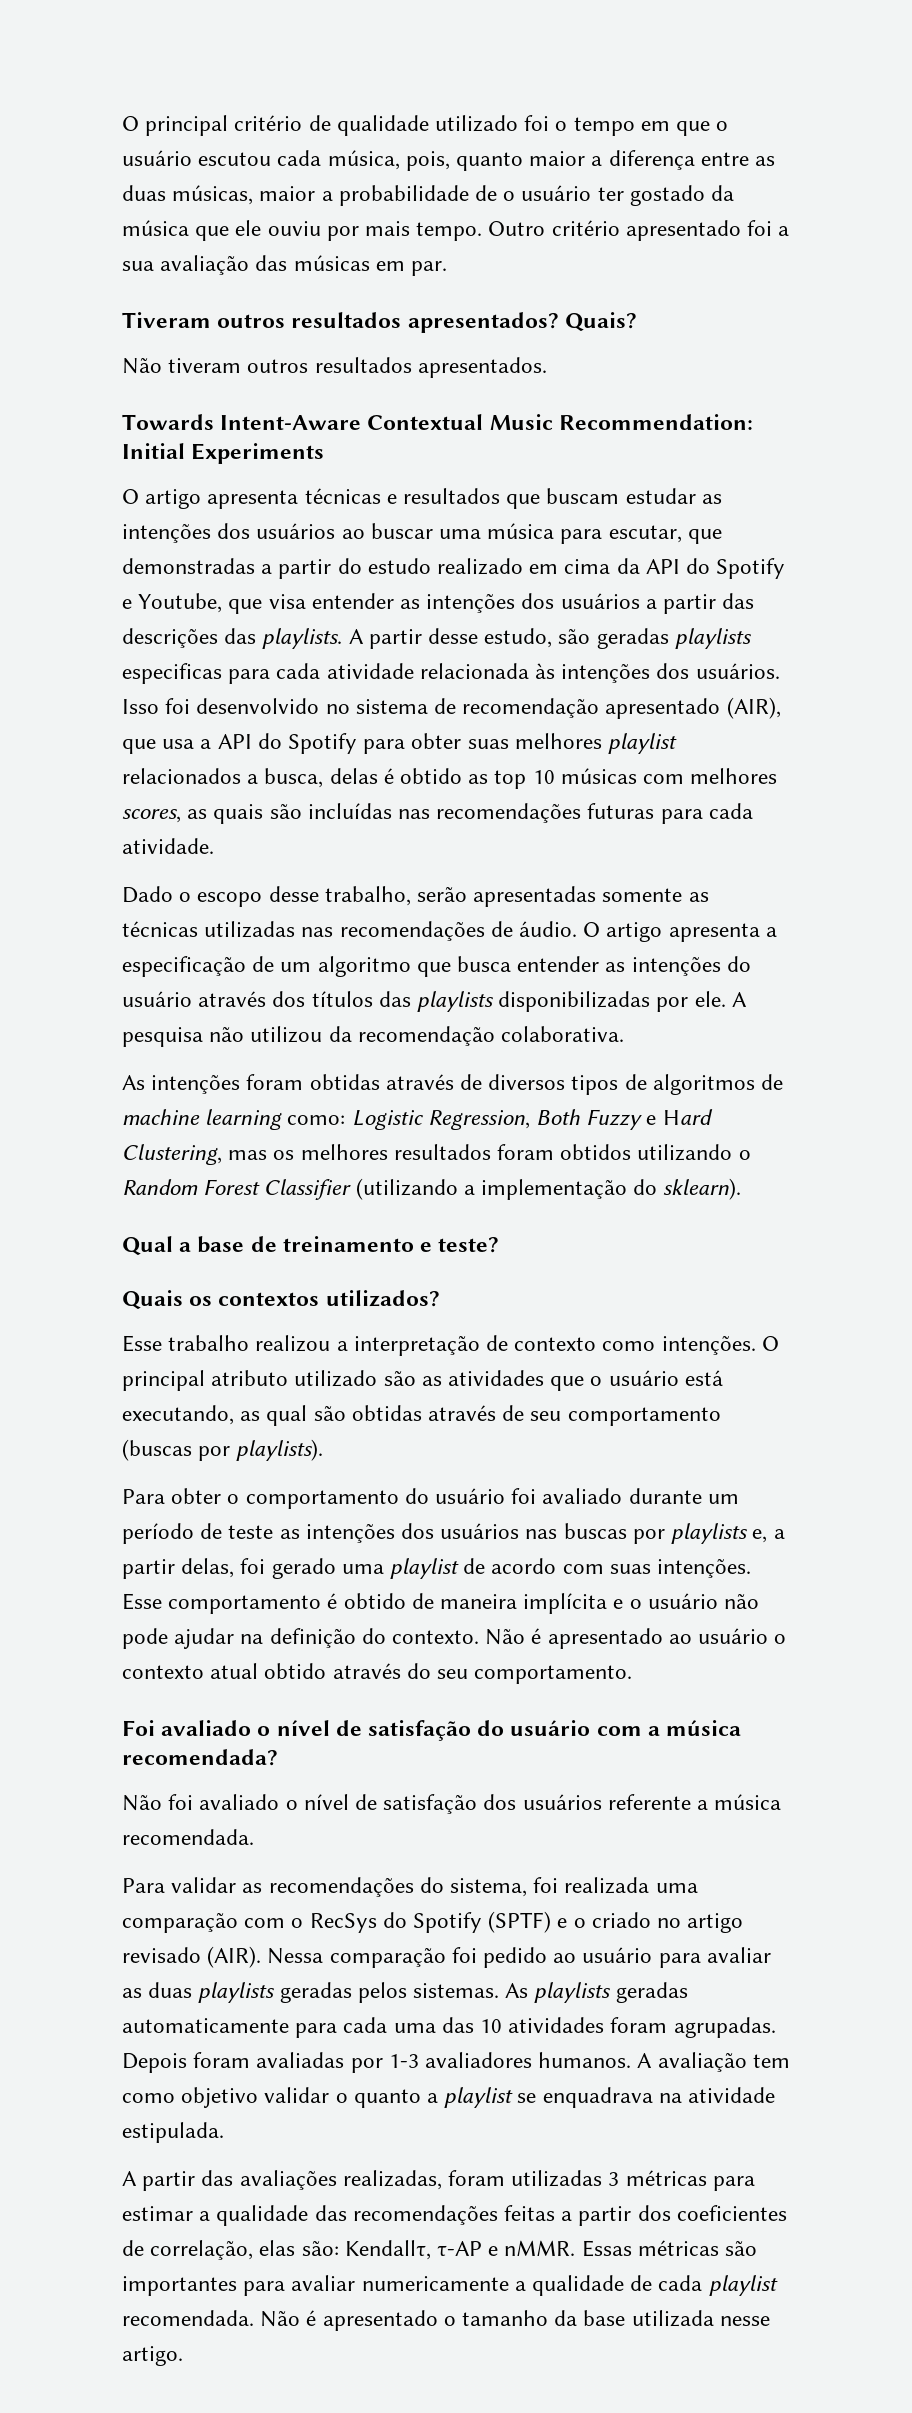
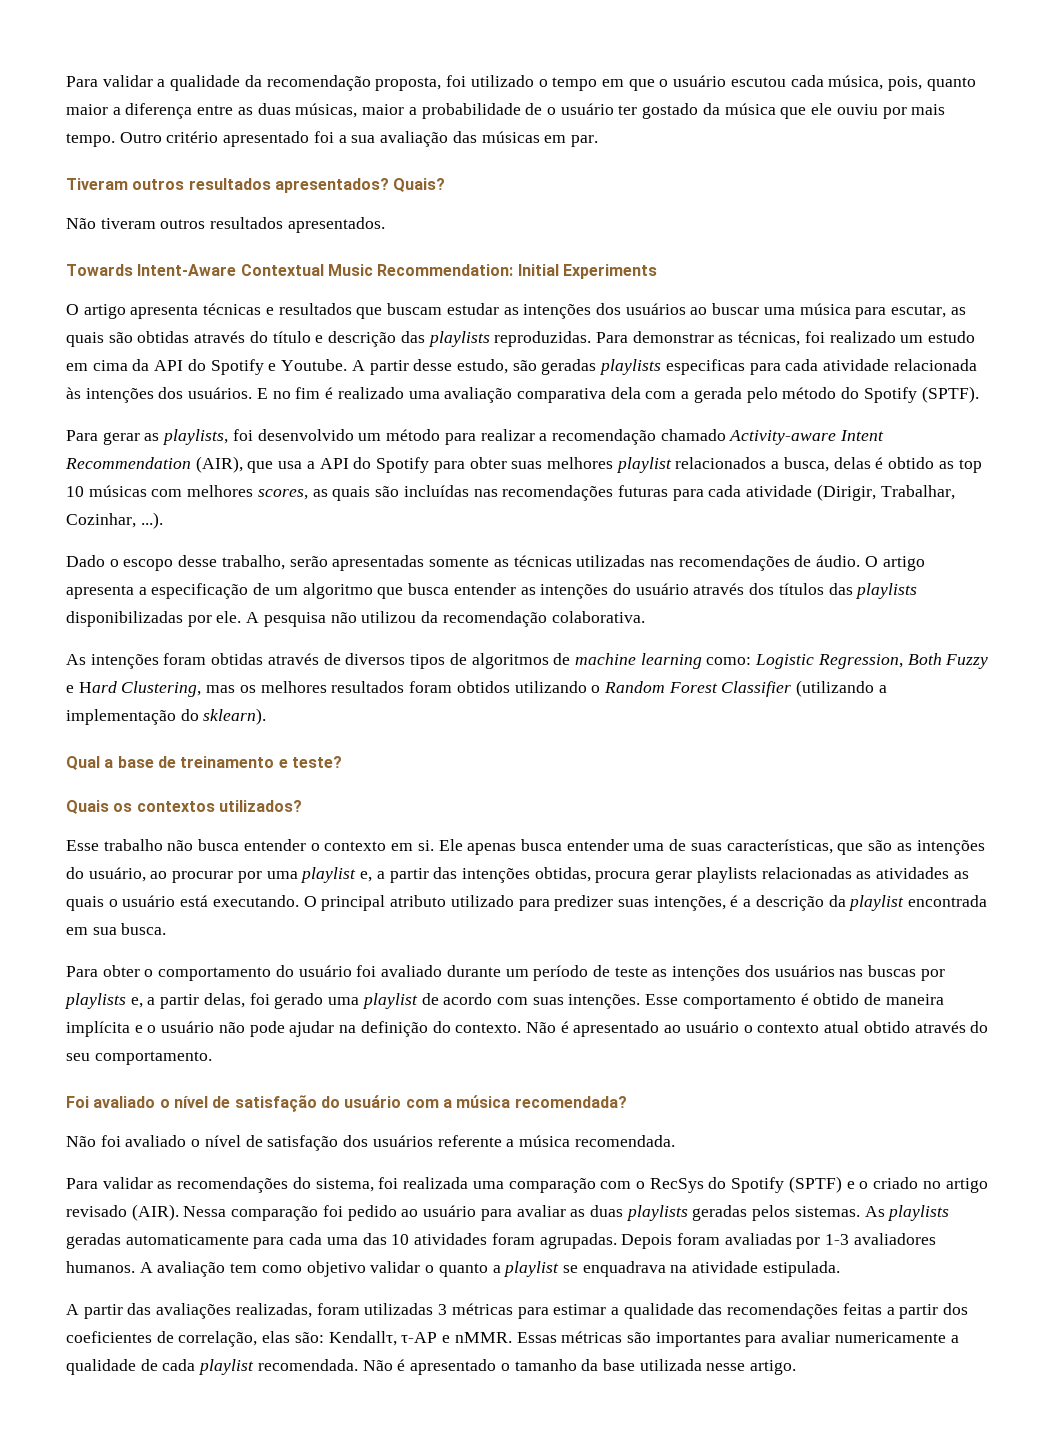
- O principal critério de qualidade utilizado foi o tempo em que o usuário escutou cada música, pois, quanto maior a diferença entre as duas músicas, maior a probabilidade de o usuário ter gostado da música que ele ouviu por mais tempo.
+ Para validar a qualidade da recomendação proposta, foi utilizado o tempo em que o usuário escutou cada música, pois, quanto maior a diferença entre as duas músicas, maior a probabilidade de o usuário ter gostado da música que ele ouviu por mais tempo.
- O artigo apresenta técnicas e resultados que buscam estudar as intenções dos usuários ao buscar uma música para escutar, que demonstradas a partir do estudo realizado em cima da API do Spotify e Youtube, que visa entender as intenções dos usuários a partir das descrições das playlists.
+ O artigo apresenta técnicas e resultados que buscam estudar as intenções dos usuários ao buscar uma música para escutar, as quais são obtidas através do título e descrição das playlists reproduzidas. Para demonstrar as técnicas, foi realizado um estudo em cima da API do Spotify e Youtube.
- Isso foi desenvolvido no sistema de recomendação apresentado (AIR), que usa a API do Spotify para obter suas melhores playlist relacionados a busca, delas é obtido as top 10 músicas com melhores scores, as quais são incluídas nas recomendações futuras para cada atividade.
+ E no fim é realizado uma avaliação comparativa dela com a gerada pelo método do Spotify (SPTF).
+ Para gerar as playlists, foi desenvolvido um método para realizar a recomendação chamado Activity-aware Intent Recommendation (AIR), que usa a API do Spotify para obter suas melhores playlist relacionados a busca, delas é obtido as top 10 músicas com melhores scores, as quais são incluídas nas recomendações futuras para cada atividade (Dirigir, Trabalhar, Cozinhar, ...).
- Esse trabalho realizou a interpretação de contexto como intenções. O principal atributo utilizado são as atividades que o usuário está executando, as qual são obtidas através de seu comportamento (buscas por playlists).
+ Esse trabalho não busca entender o contexto em si. Ele apenas busca entender uma de suas características, que são as intenções do usuário, ao procurar por uma playlist e, a partir das intenções obtidas, procura gerar playlists relacionadas as atividades as quais o usuário está executando. O principal atributo utilizado para predizer suas intenções, é a descrição da playlist encontrada em sua busca.

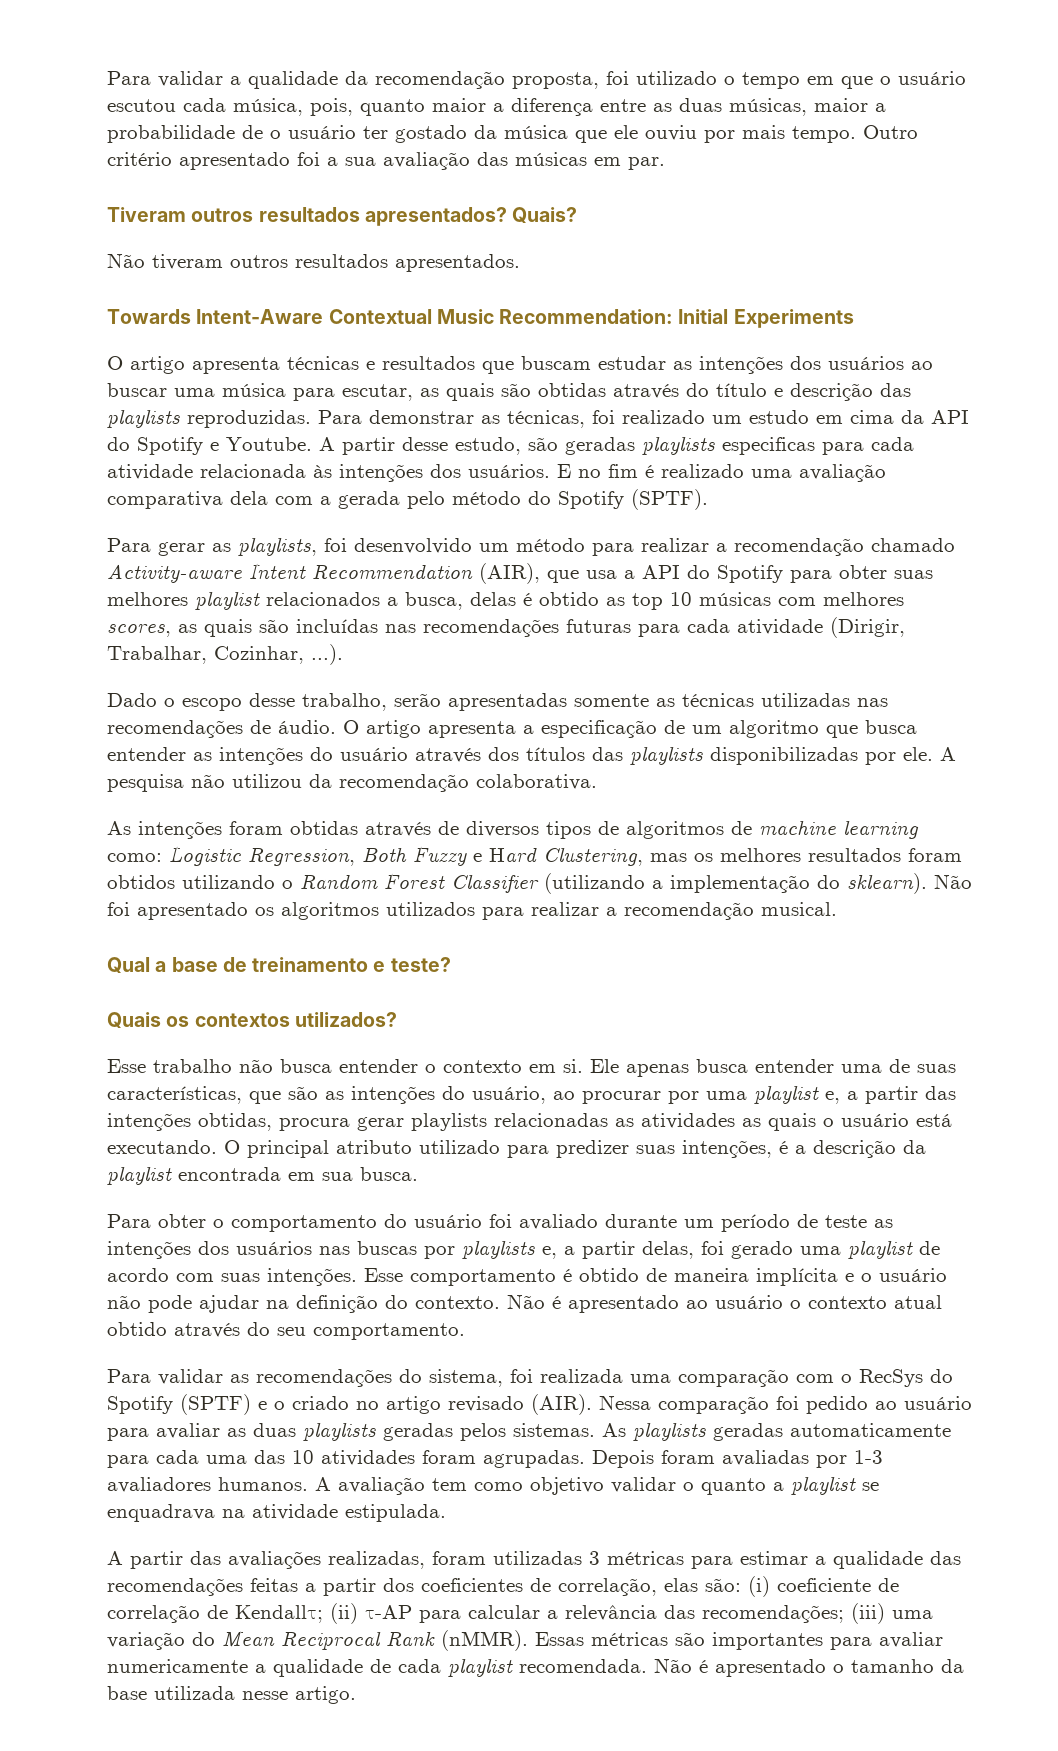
+ Não foi apresentado os algoritmos utilizados para realizar a recomendação musical.
- Foi avaliado o nível de satisfação do usuário com a música recomendada?
- Não foi avaliado o nível de satisfação dos usuários referente a música recomendada.
- A partir das avaliações realizadas, foram utilizadas 3 métricas para estimar a qualidade das recomendações feitas a partir dos coeficientes de correlação, elas são: Kendallτ, τ-AP e nMMR.
+ A partir das avaliações realizadas, foram utilizadas 3 métricas para estimar a qualidade das recomendações feitas a partir dos coeficientes de correlação, elas são: (i) coeficiente de correlação de Kendallτ; (ii) τ-AP para calcular a relevância das recomendações; (iii) uma variação do Mean Reciprocal Rank (nMMR).

